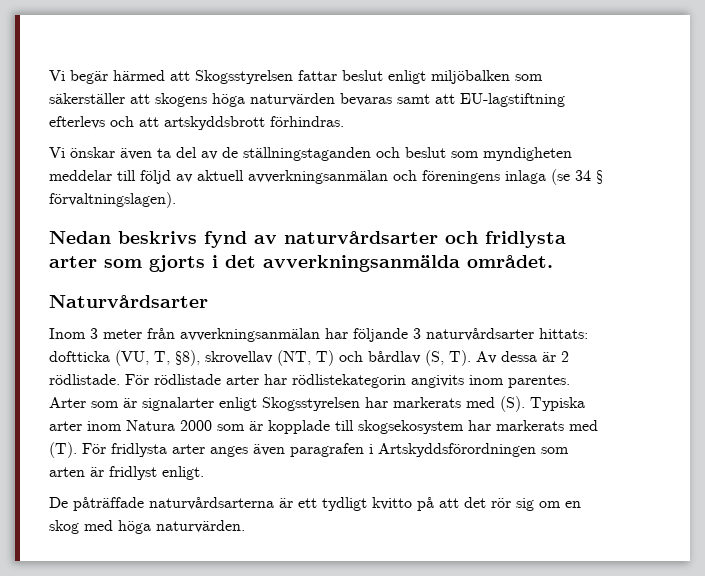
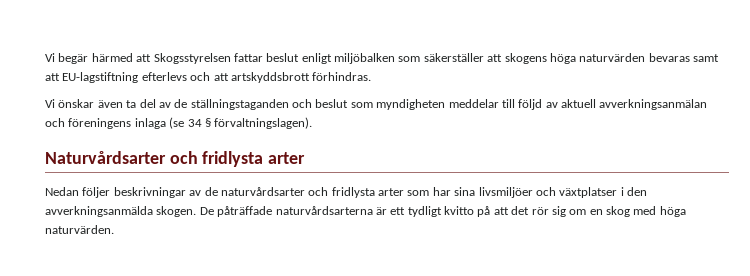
- Nedan beskrivs fynd av naturvårdsarter och fridlysta arter som gjorts i det avverkningsanmälda området.
- Naturvårdsarter
- Inom 3 meter från avverkningsanmälan har följande 3 naturvårdsarter hittats: doftticka (VU, T, §8), skrovellav (NT, T) och bårdlav (S, T). Av dessa är 2 rödlistade. För rödlistade arter har rödlistekategorin angivits inom parentes. Arter som är signalarter enligt Skogsstyrelsen har markerats med (S). Typiska arter inom Natura 2000 som är kopplade till skogsekosystem har markerats med (T). För fridlysta arter anges även paragrafen i Artskyddsförordningen som arten är fridlyst enligt.
- De påträffade naturvårdsarterna är ett tydligt kvitto på att det rör sig om en skog med höga naturvärden.
+ Naturvårdsarter och fridlysta arter
+ Nedan följer beskrivningar av de naturvårdsarter och fridlysta arter som har sina livsmiljöer och växtplatser i den avverkningsanmälda skogen. De påträffade naturvårdsarterna är ett tydligt kvitto på att det rör sig om en skog med höga naturvärden.

